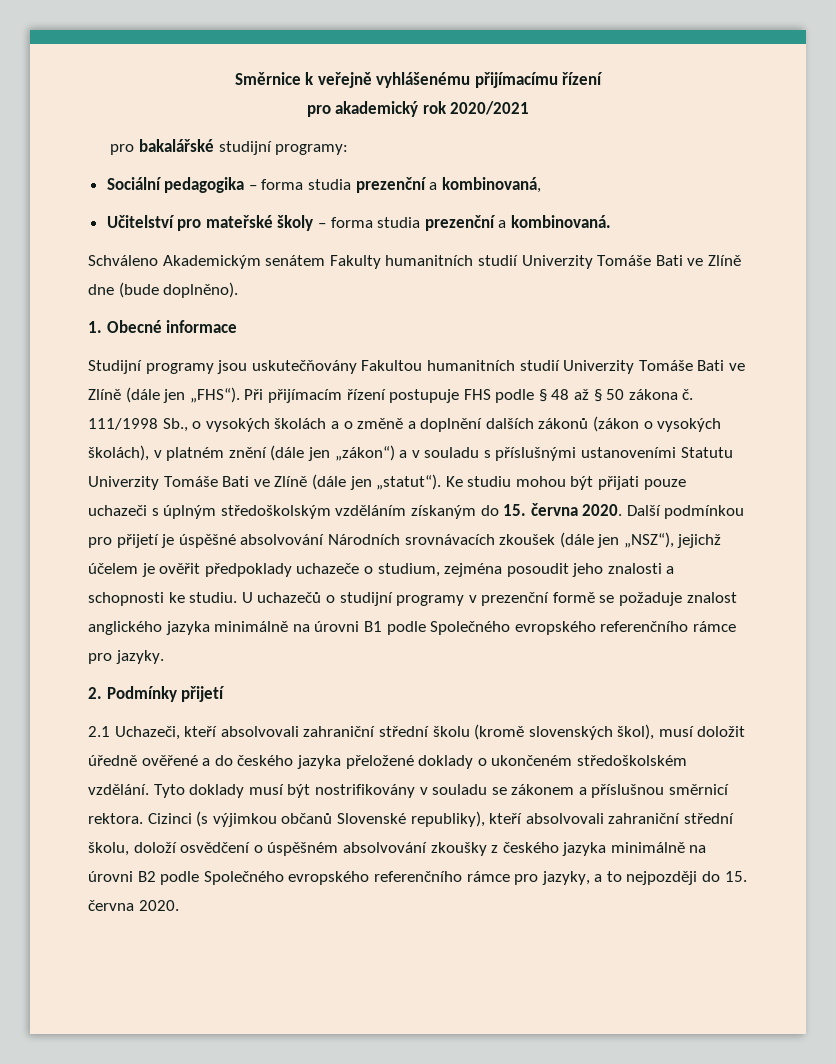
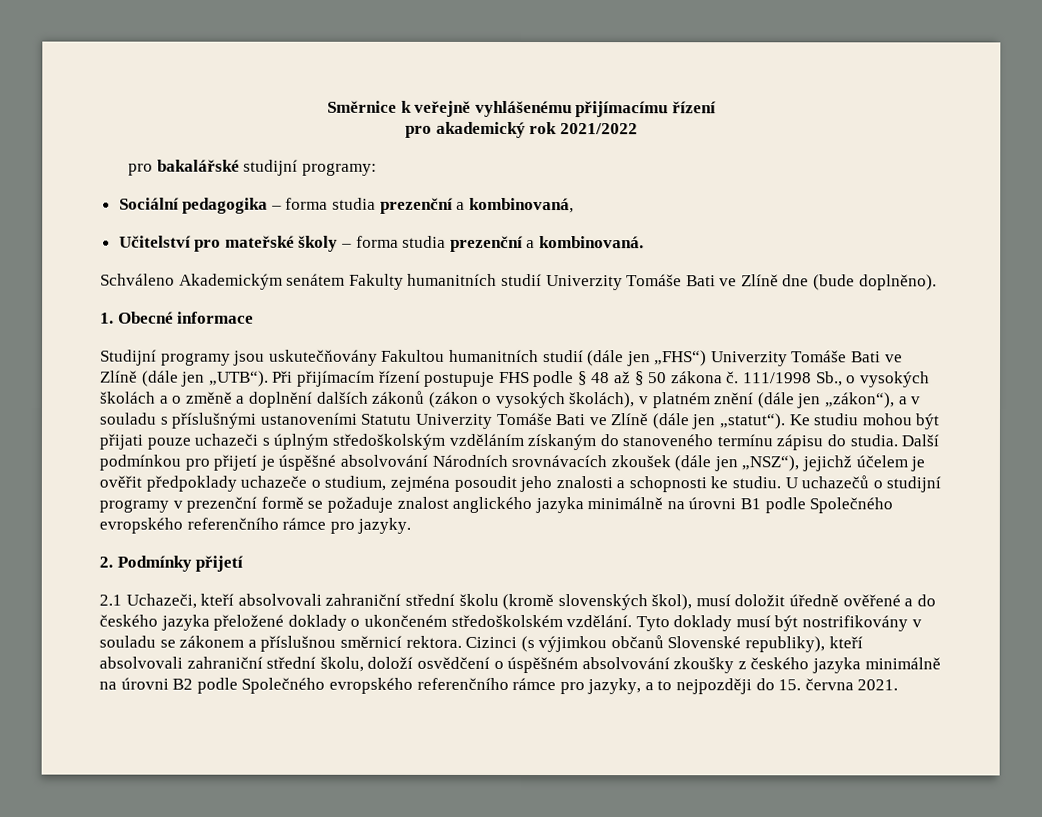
- pro akademický rok 2020/2021
+ pro akademický rok 2021/2022
- Studijní programy jsou uskutečňovány Fakultou humanitních studií Univerzity Tomáše Bati ve Zlíně (dále jen „FHS“).
+ Studijní programy jsou uskutečňovány Fakultou humanitních studií (dále jen „FHS“) Univerzity Tomáše Bati ve Zlíně (dále jen „UTB“).
- 111/1998 Sb., o vysokých školách a o změně a doplnění dalších zákonů (zákon o vysokých školách), v platném znění (dále jen „zákon“) a v souladu s příslušnými ustanoveními Statutu Univerzity Tomáše Bati ve Zlíně (dále jen „statut“).
+ 111/1998 Sb., o vysokých školách a o změně a doplnění dalších zákonů (zákon o vysokých školách), v platném znění (dále jen „zákon“), a v souladu s příslušnými ustanoveními Statutu Univerzity Tomáše Bati ve Zlíně (dále jen „statut“).
- Ke studiu mohou být přijati pouze uchazeči s úplným středoškolským vzděláním získaným do 15. června 2020.
+ Ke studiu mohou být přijati pouze uchazeči s úplným středoškolským vzděláním získaným do stanoveného termínu zápisu do studia.
- Cizinci (s výjimkou občanů Slovenské republiky), kteří absolvovali zahraniční střední školu, doloží osvědčení o úspěšném absolvování zkoušky z českého jazyka minimálně na úrovni B2 podle Společného evropského referenčního rámce pro jazyky, a to nejpozději do 15. června 2020.
+ Cizinci (s výjimkou občanů Slovenské republiky), kteří absolvovali zahraniční střední školu, doloží osvědčení o úspěšném absolvování zkoušky z českého jazyka minimálně na úrovni B2 podle Společného evropského referenčního rámce pro jazyky, a to nejpozději do 15. června 2021.

